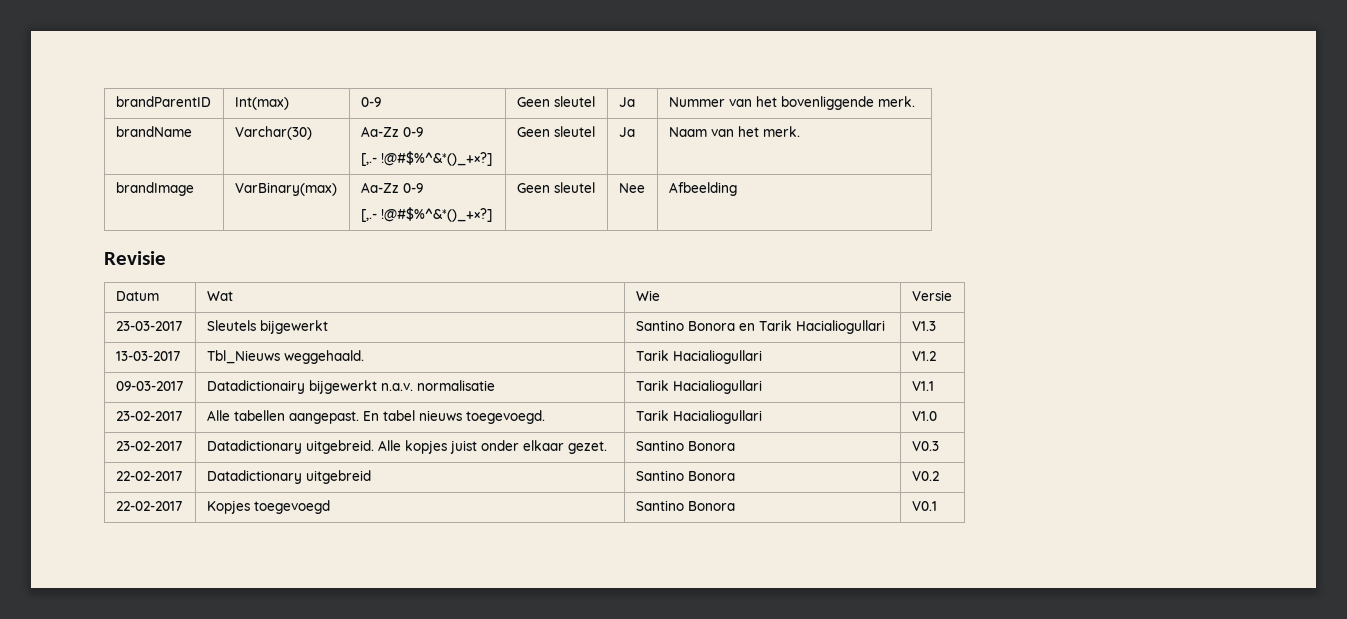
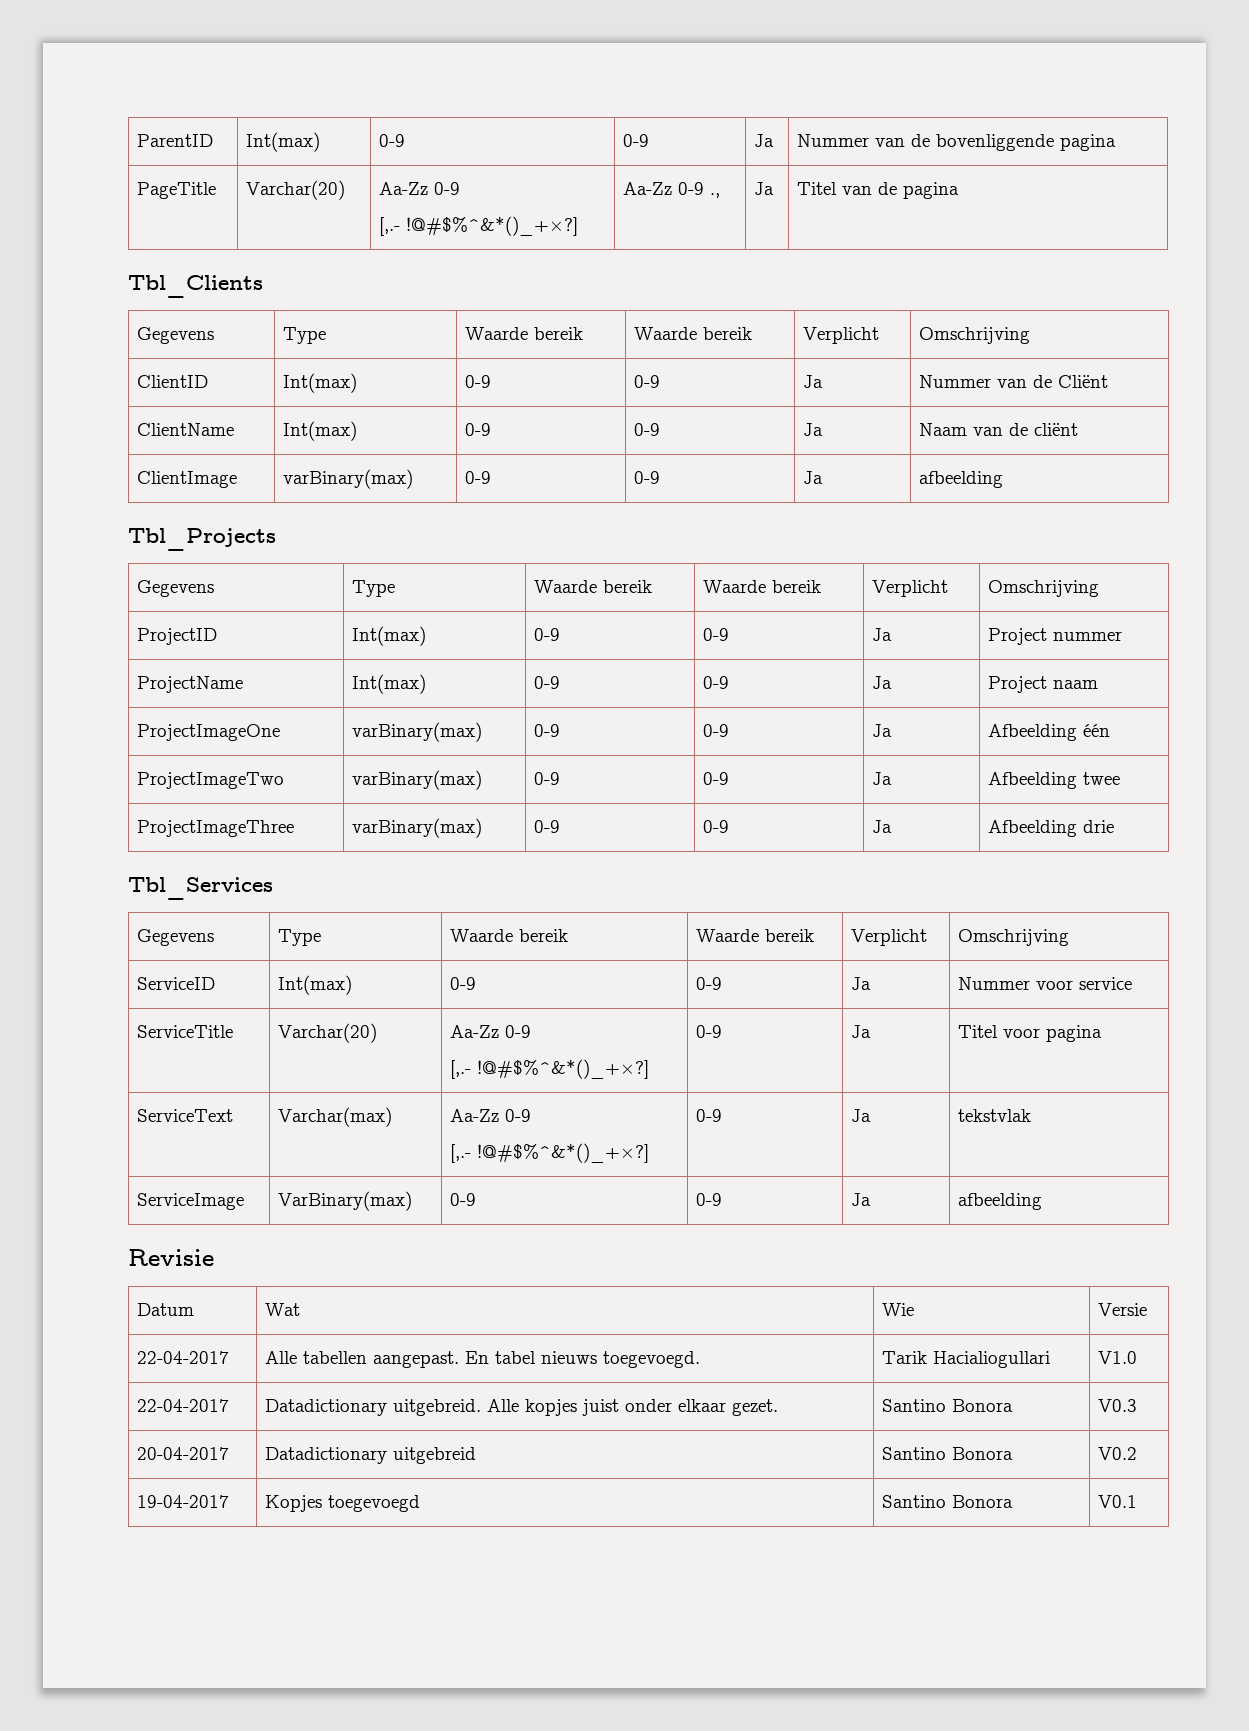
- brandParentID | Int(max) | 0-9 | Geen sleutel | Ja | Nummer van het bovenliggende merk.
- brandName | Varchar(30) | Aa-Zz 0-9
- [,.- !@#$%^&*()_+×?] | Geen sleutel | Ja | Naam van het merk.
- brandImage | VarBinary(max) | Aa-Zz 0-9
- [,.- !@#$%^&*()_+×?] | Geen sleutel | Nee | Afbeelding
+ ParentID | Int(max) | 0-9 | 0-9 | Ja | Nummer van de bovenliggende pagina
+ PageTitle | Varchar(20) | Aa-Zz 0-9
+ [,.- !@#$%^&*()_+×?] | Aa-Zz 0-9 ., | Ja | Titel van de pagina
+ Tbl_Clients
+ Gegevens | Type | Waarde bereik | Waarde bereik | Verplicht | Omschrijving
+ ClientID | Int(max) | 0-9 | 0-9 | Ja | Nummer van de Cliënt
+ ClientName | Int(max) | 0-9 | 0-9 | Ja | Naam van de cliënt
+ ClientImage | varBinary(max) | 0-9 | 0-9 | Ja | afbeelding
+ Tbl_Projects
+ Gegevens | Type | Waarde bereik | Waarde bereik | Verplicht | Omschrijving
+ ProjectID | Int(max) | 0-9 | 0-9 | Ja | Project nummer
+ ProjectName | Int(max) | 0-9 | 0-9 | Ja | Project naam
+ ProjectImageOne | varBinary(max) | 0-9 | 0-9 | Ja | Afbeelding één
+ ProjectImageTwo | varBinary(max) | 0-9 | 0-9 | Ja | Afbeelding twee
+ ProjectImageThree | varBinary(max) | 0-9 | 0-9 | Ja | Afbeelding drie
+ Tbl_Services
+ Gegevens | Type | Waarde bereik | Waarde bereik | Verplicht | Omschrijving
+ ServiceID | Int(max) | 0-9 | 0-9 | Ja | Nummer voor service
+ ServiceTitle | Varchar(20) | Aa-Zz 0-9
+ [,.- !@#$%^&*()_+×?] | 0-9 | Ja | Titel voor pagina
+ ServiceText | Varchar(max) | Aa-Zz 0-9
+ [,.- !@#$%^&*()_+×?] | 0-9 | Ja | tekstvlak
+ ServiceImage | VarBinary(max) | 0-9 | 0-9 | Ja | afbeelding
- 23-03-2017 | Sleutels bijgewerkt | Santino Bonora en Tarik Hacialiogullari | V1.3
- 13-03-2017 | Tbl_Nieuws weggehaald. | Tarik Hacialiogullari | V1.2
- 09-03-2017 | Datadictionairy bijgewerkt n.a.v. normalisatie | Tarik Hacialiogullari | V1.1
- 23-02-2017 | Alle tabellen aangepast. En tabel nieuws toegevoegd. | Tarik Hacialiogullari | V1.0
+ 22-04-2017 | Alle tabellen aangepast. En tabel nieuws toegevoegd. | Tarik Hacialiogullari | V1.0
- 23-02-2017 | Datadictionary uitgebreid. Alle kopjes juist onder elkaar gezet. | Santino Bonora | V0.3
+ 22-04-2017 | Datadictionary uitgebreid. Alle kopjes juist onder elkaar gezet. | Santino Bonora | V0.3
- 22-02-2017 | Datadictionary uitgebreid | Santino Bonora | V0.2
+ 20-04-2017 | Datadictionary uitgebreid | Santino Bonora | V0.2
- 22-02-2017 | Kopjes toegevoegd | Santino Bonora | V0.1
+ 19-04-2017 | Kopjes toegevoegd | Santino Bonora | V0.1

